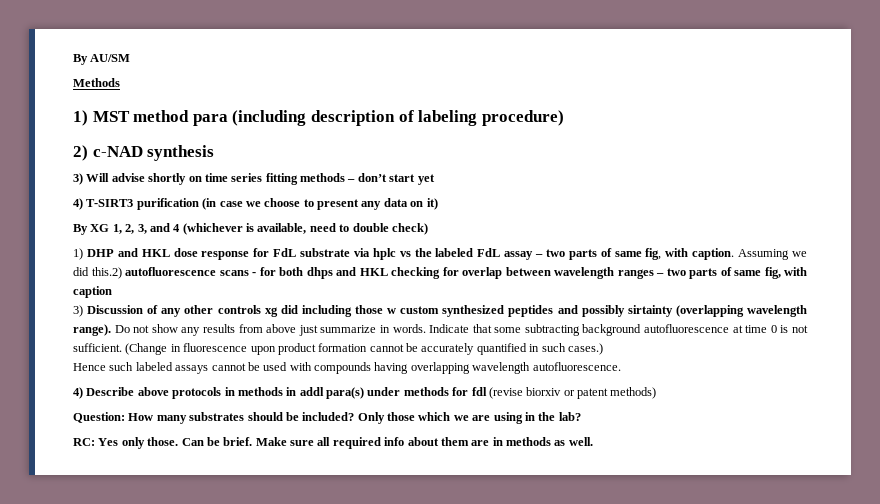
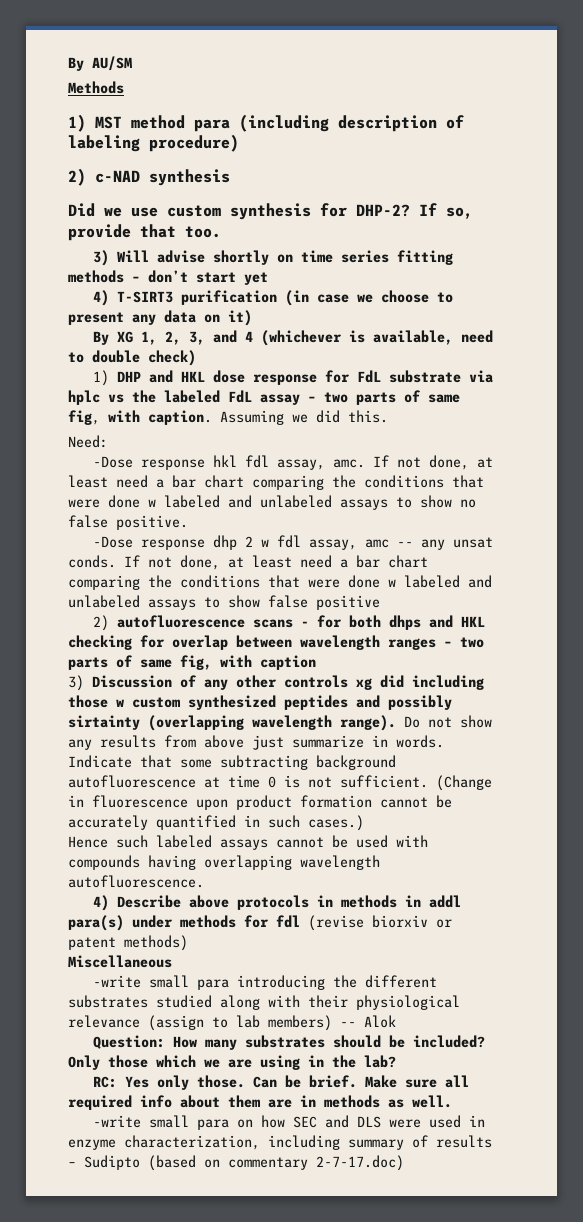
+ Did we use custom synthesis for DHP-2? If so, provide that too.
- Assuming we did this.2) autofluorescence scans - for both dhps and HKL checking for overlap between wavelength ranges – two parts of same fig, with caption
+ Assuming we did this.
+ Need:
+ -Dose response hkl fdl assay, amc. If not done, at least need a bar chart comparing the conditions that were done w labeled and unlabeled assays to show no false positive.
+ -Dose response dhp 2 w fdl assay, amc -- any unsat conds. If not done, at least need a bar chart comparing the conditions that were done w labeled and unlabeled assays to show false positive
+ 2) autofluorescence scans - for both dhps and HKL checking for overlap between wavelength ranges – two parts of same fig, with caption
+ Miscellaneous
+ -write small para introducing the different substrates studied along with their physiological relevance (assign to lab members) -- Alok
+ -write small para on how SEC and DLS were used in enzyme characterization, including summary of results – Sudipto (based on commentary 2-7-17.doc)

